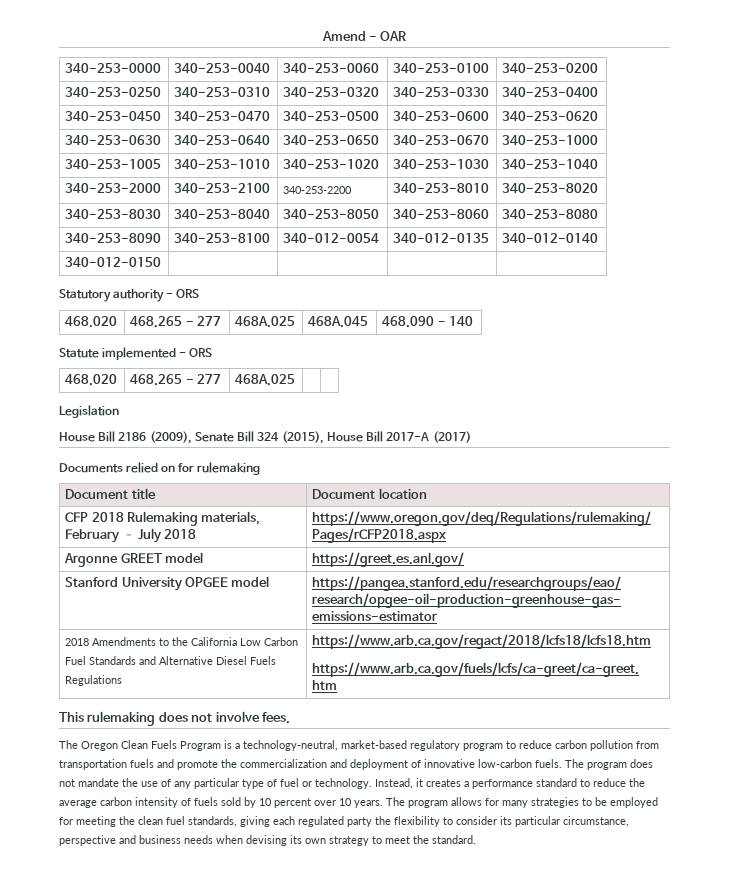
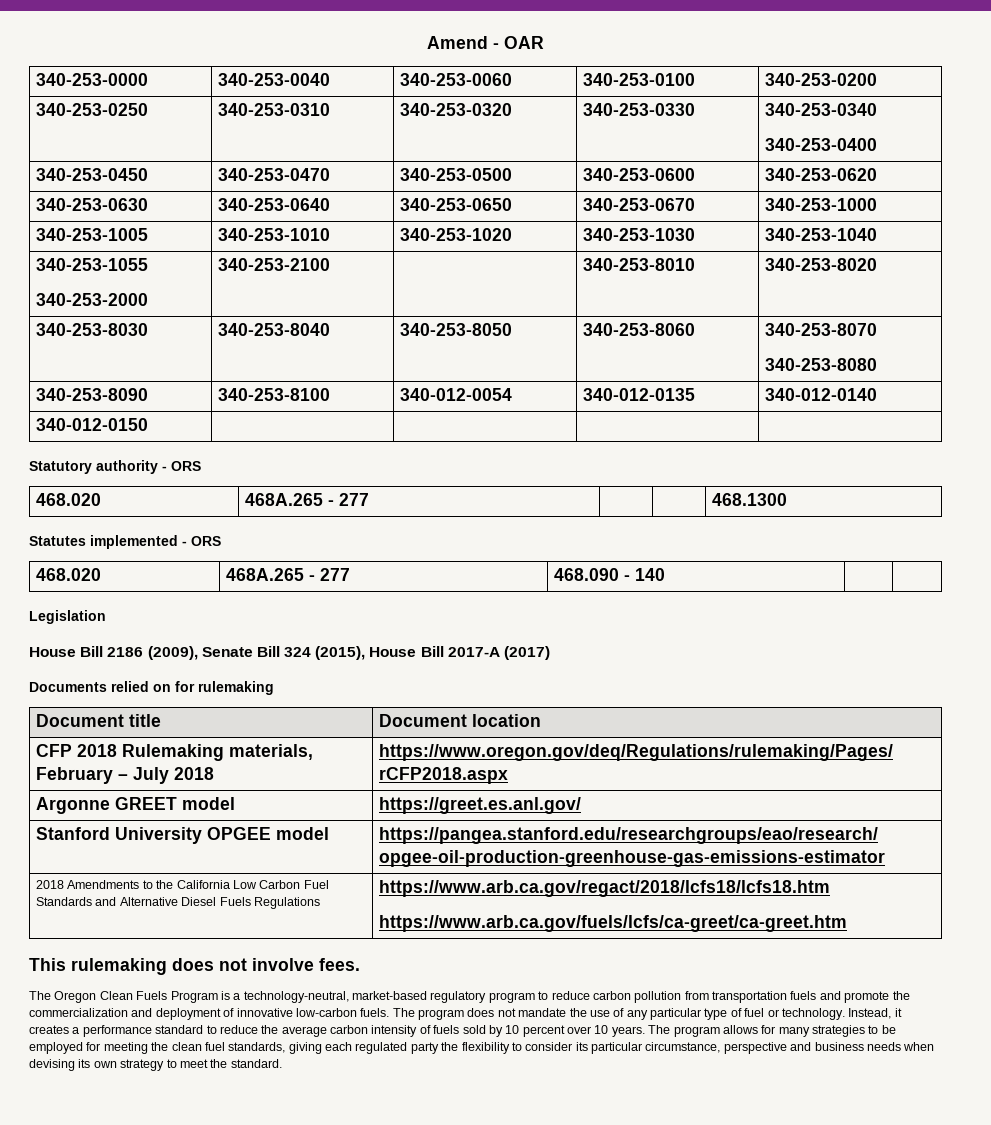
- 340-253-0250 | 340-253-0310 | 340-253-0320 | 340-253-0330 | 340-253-0400
+ 340-253-0250 | 340-253-0310 | 340-253-0320 | 340-253-0330 | 340-253-0340
+ 340-253-0400
- 340-253-2000 | 340-253-2100 | 340-253-2200 | 340-253-8010 | 340-253-8020
+ 340-253-1055
+ 340-253-2000 | 340-253-2100 | | 340-253-8010 | 340-253-8020
- 340-253-8030 | 340-253-8040 | 340-253-8050 | 340-253-8060 | 340-253-8080
+ 340-253-8030 | 340-253-8040 | 340-253-8050 | 340-253-8060 | 340-253-8070
+ 340-253-8080
- 468.020 | 468.265 - 277 | 468A.025 | 468A.045 | 468.090 - 140
- Statute implemented - ORS
+ 468.020 | 468A.265 - 277 | | | 468.1300
+ Statutes implemented - ORS
- 468.020 | 468.265 - 277 | 468A.025 | |
+ 468.020 | 468A.265 - 277 | 468.090 - 140 | |

